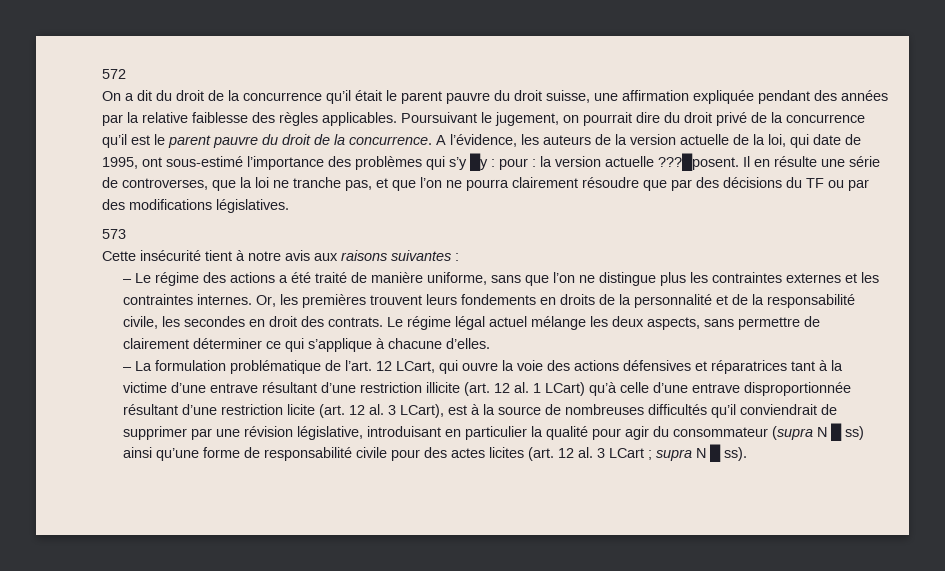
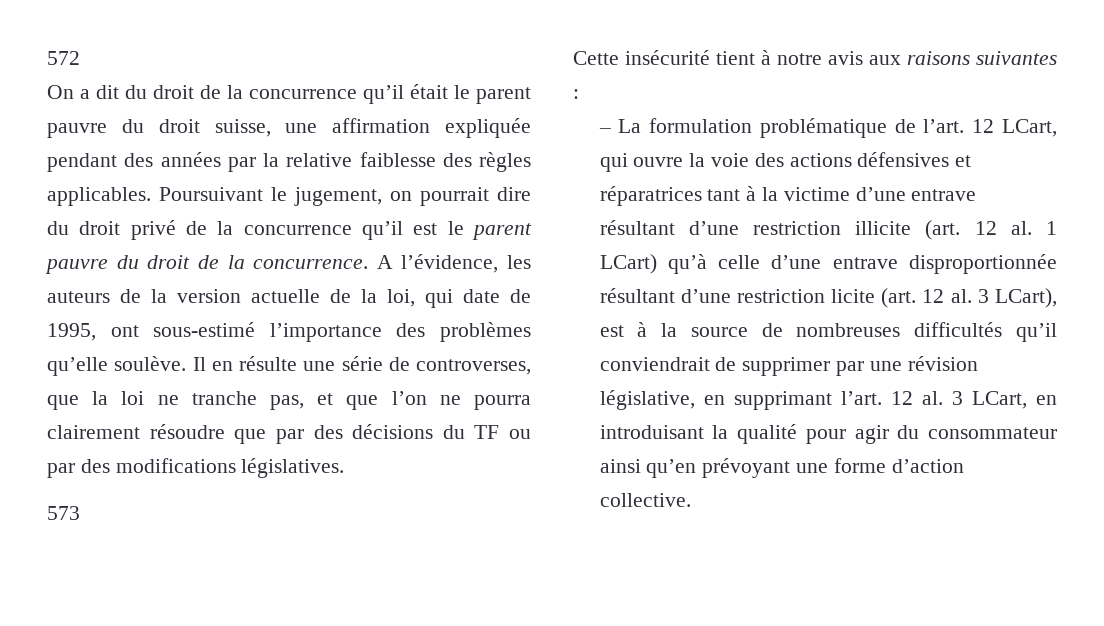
- A l’évidence, les auteurs de la version actuelle de la loi, qui date de 1995, ont sous-estimé l’importance des problèmes qui s’y █y : pour : la version actuelle ???█posent.
+ A l’évidence, les auteurs de la version actuelle de la loi, qui date de 1995, ont sous-estimé l’importance des problèmes qu’elle soulève.
- – Le régime des actions a été traité de manière uniforme, sans que l’on ne distingue plus les contraintes externes et les contraintes internes. Or, les premières trouvent leurs fondements en droits de la personnalité et de la responsabilité civile, les secondes en droit des contrats. Le régime légal actuel mélange les deux aspects, sans permettre de clairement déterminer ce qui s’applique à chacune d’elles.
- 12 LCart, qui ouvre la voie des actions défensives et réparatrices tant à la victime d’une entrave résultant d’une restriction illicite (art. 12 al. 1 LCart) qu’à celle d’une entrave disproportionnée résultant d’une restriction licite (art. 12 al. 3 LCart), est à la source de nombreuses difficultés qu’il conviendrait de supprimer par une révision législative, introduisant en particulier la qualité pour agir du consommateur (supra N █ ss) ainsi qu’une forme de responsabilité civile pour des actes licites (art. 12 al. 3 LCart ; supra N █ ss).
+ 12 LCart, qui ouvre la voie des actions défensives et réparatrices tant à la victime d’une entrave résultant d’une restriction illicite (art. 12 al. 1 LCart) qu’à celle d’une entrave disproportionnée résultant d’une restriction licite (art. 12 al. 3 LCart), est à la source de nombreuses difficultés qu’il conviendrait de supprimer par une révision législative, en supprimant l’art. 12 al. 3 LCart, en introduisant la qualité pour agir du consommateur ainsi qu’en prévoyant une forme d’action collective.

